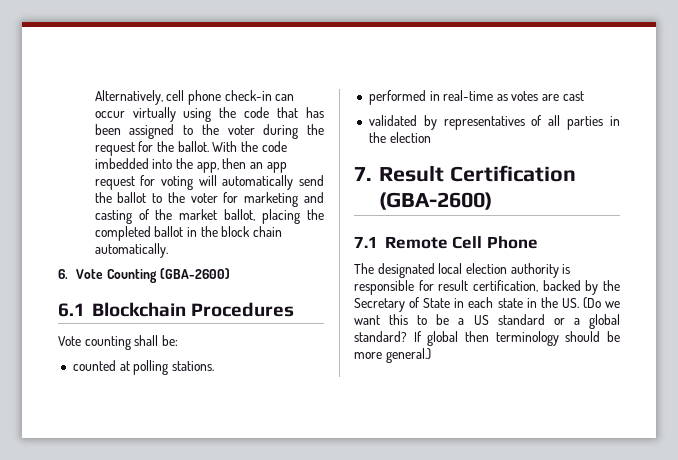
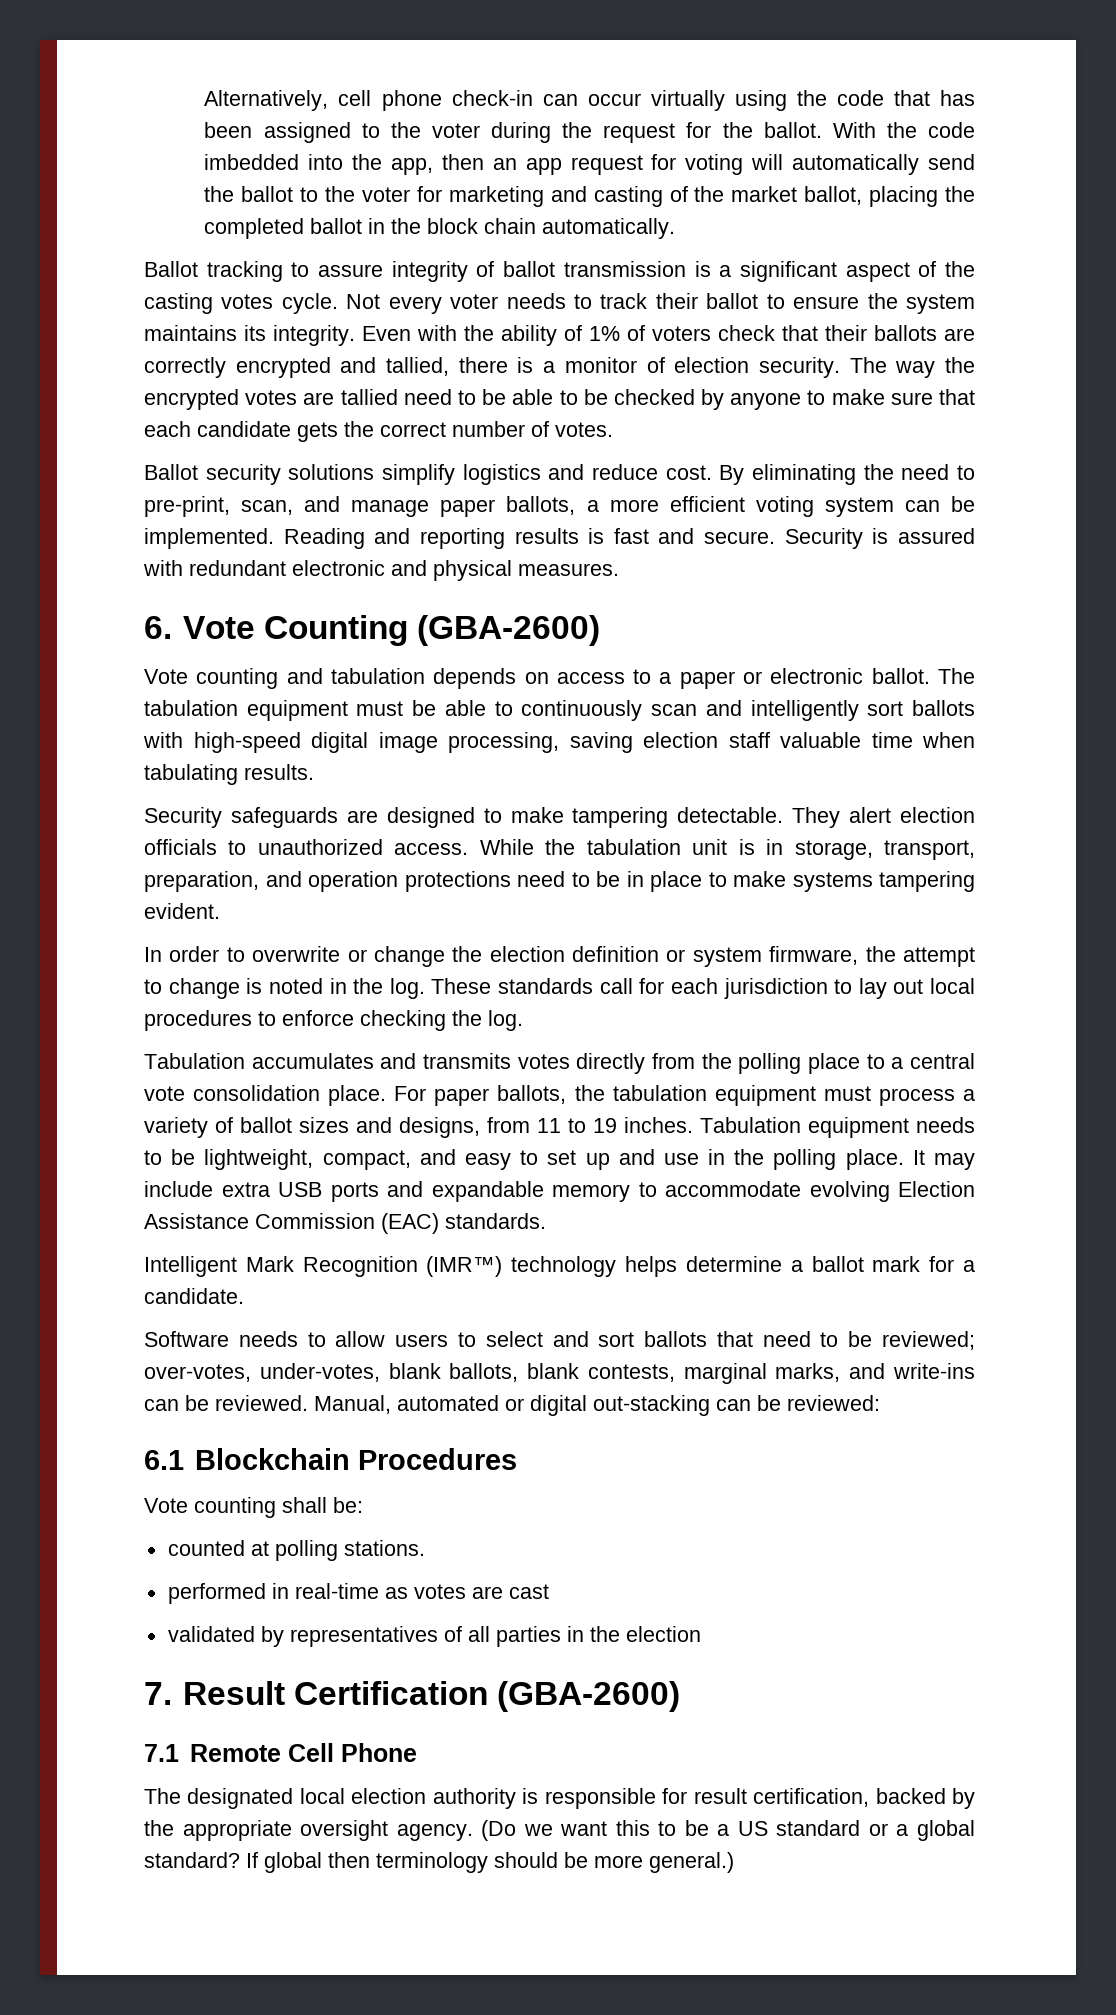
+ Ballot tracking to assure integrity of ballot transmission is a significant aspect of the casting votes cycle. Not every voter needs to track their ballot to ensure the system maintains its integrity. Even with the ability of 1% of voters check that their ballots are correctly encrypted and tallied, there is a monitor of election security. The way the encrypted votes are tallied need to be able to be checked by anyone to make sure that each candidate gets the correct number of votes.
+ Ballot security solutions simplify logistics and reduce cost. By eliminating the need to pre-print, scan, and manage paper ballots, a more efficient voting system can be implemented. Reading and reporting results is fast and secure. Security is assured with redundant electronic and physical measures.
  6. Vote Counting (GBA-2600)
+ Vote counting and tabulation depends on access to a paper or electronic ballot. The tabulation equipment must be able to continuously scan and intelligently sort ballots with high-speed digital image processing, saving election staff valuable time when tabulating results.
+ Security safeguards are designed to make tampering detectable. They alert election officials to unauthorized access. While the tabulation unit is in storage, transport, preparation, and operation protections need to be in place to make systems tampering evident.
+ In order to overwrite or change the election definition or system firmware, the attempt to change is noted in the log. These standards call for each jurisdiction to lay out local procedures to enforce checking the log.
+ Tabulation accumulates and transmits votes directly from the polling place to a central vote consolidation place. For paper ballots, the tabulation equipment must process a variety of ballot sizes and designs, from 11 to 19 inches. Tabulation equipment needs to be lightweight, compact, and easy to set up and use in the polling place. It may include extra USB ports and expandable memory to accommodate evolving Election Assistance Commission (EAC) standards.
+ Intelligent Mark Recognition (IMR™) technology helps determine a ballot mark for a candidate.
+ Software needs to allow users to select and sort ballots that need to be reviewed; over-votes, under-votes, blank ballots, blank contests, marginal marks, and write-ins can be reviewed. Manual, automated or digital out-stacking can be reviewed:
- The designated local election authority is responsible for result certification, backed by the Secretary of State in each state in the US. (Do we want this to be a US standard or a global standard?
+ The designated local election authority is responsible for result certification, backed by the appropriate oversight agency. (Do we want this to be a US standard or a global standard?

